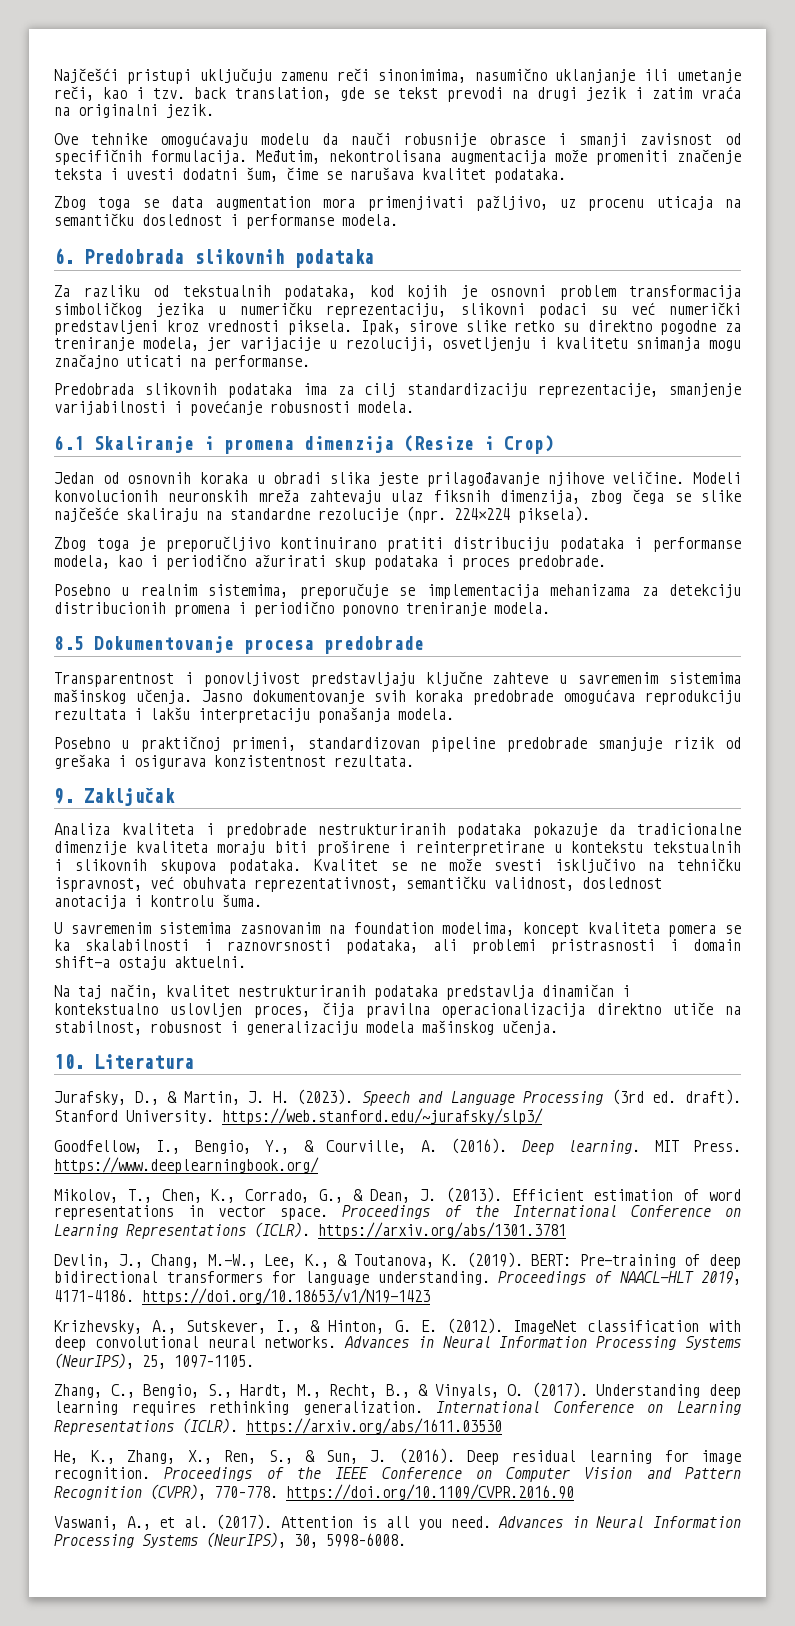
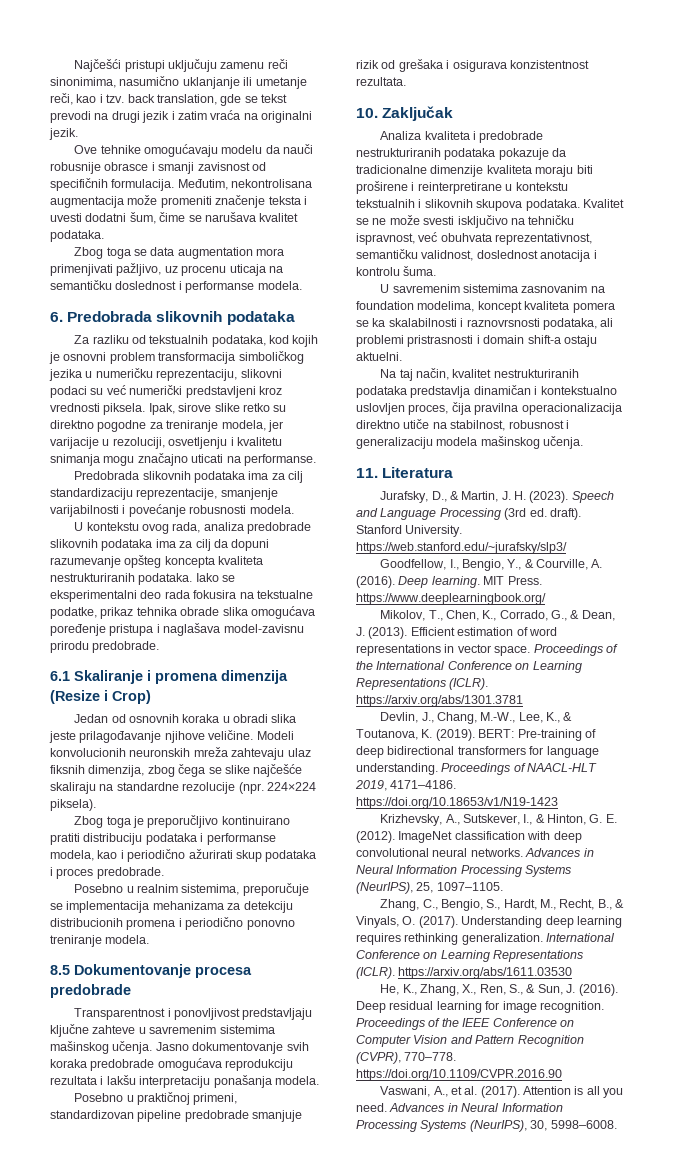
+ U kontekstu ovog rada, analiza predobrade slikovnih podataka ima za cilj da dopuni razumevanje opšteg koncepta kvaliteta nestrukturiranih podataka. Iako se eksperimentalni deo rada fokusira na tekstualne podatke, prikaz tehnika obrade slika omogućava poređenje pristupa i naglašava model-zavisnu prirodu predobrade.
- 9. Zaključak
+ 10. Zaključak
- 10. Literatura
+ 11. Literatura

